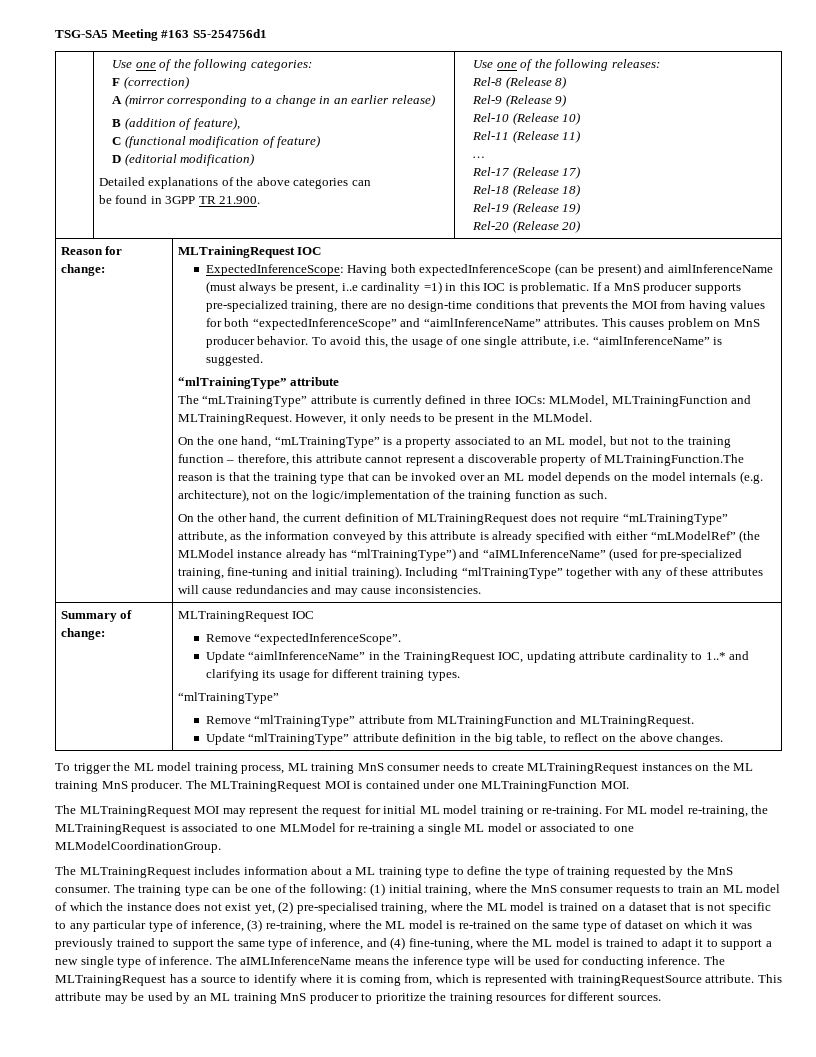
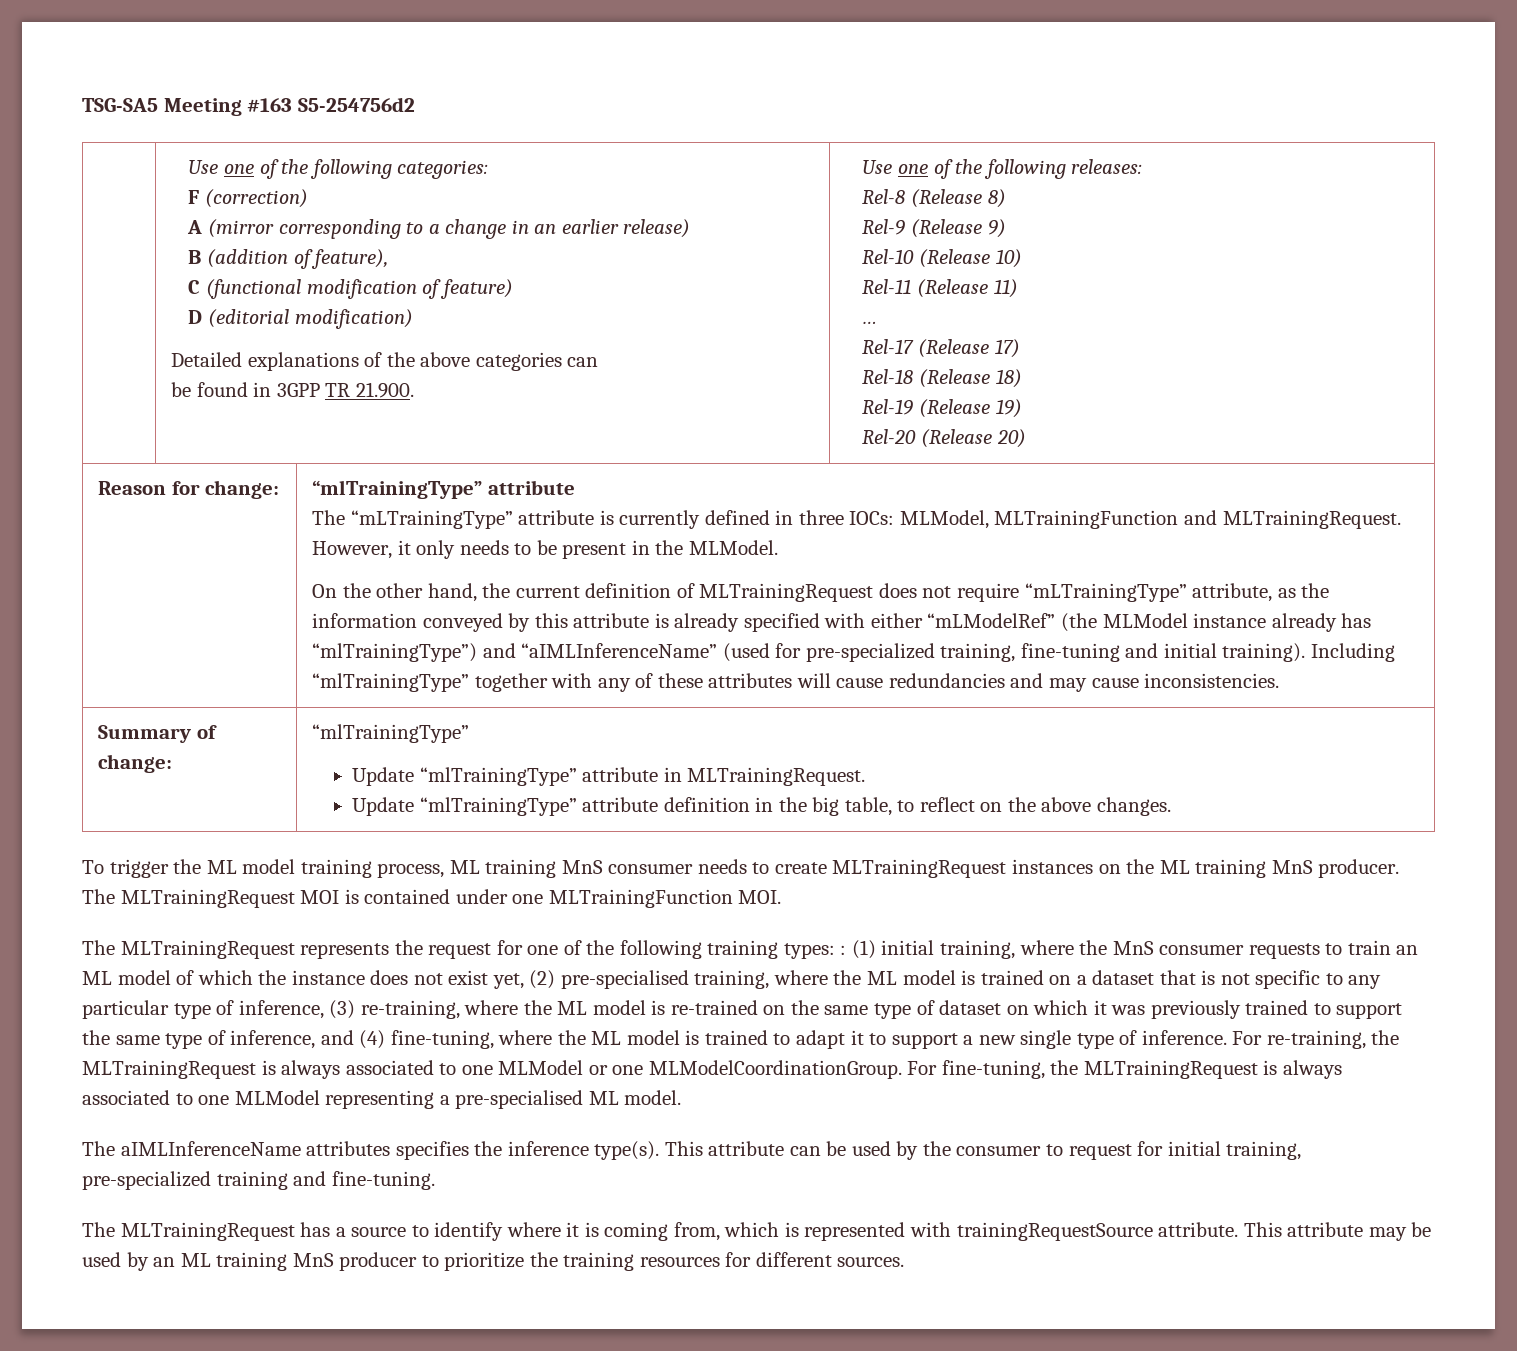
- TSG-SA5 Meeting #163 S5-254756d1
+ TSG-SA5 Meeting #163 S5-254756d2
- Reason for change: | MLTrainingRequest IOC
- ExpectedInferenceScope: Having both expectedInferenceScope (can be present) and aimlInferenceName (must always be present, i..e cardinality =1) in this IOC is problematic. If a MnS producer supports pre-specialized training, there are no design-time conditions that prevents the MOI from having values for both “expectedInferenceScope” and “aimlInferenceName” attributes. This causes problem on MnS producer behavior. To avoid this, the usage of one single attribute, i.e. “aimlInferenceName” is suggested.
+ Reason for change:
- On the one hand, “mLTrainingType” is a property associated to an ML model, but not to the training function – therefore, this attribute cannot represent a discoverable property of MLTrainingFunction.The reason is that the training type that can be invoked over an ML model depends on the model internals (e.g. architecture), not on the logic/implementation of the training function as such.
- Summary of change: | MLTrainingRequest IOC
- Remove “expectedInferenceScope”.
- Update “aimlInferenceName” in the TrainingRequest IOC, updating attribute cardinality to 1..* and clarifying its usage for different training types.
- “mlTrainingType”
- Remove “mlTrainingType” attribute from MLTrainingFunction and MLTrainingRequest.
+ Summary of change: | “mlTrainingType”
+ Update “mlTrainingType” attribute in MLTrainingRequest.
- The MLTrainingRequest MOI may represent the request for initial ML model training or re-training. For ML model re-training, the MLTrainingRequest is associated to one MLModel for re-training a single ML model or associated to one MLModelCoordinationGroup.
- The MLTrainingRequest includes information about a ML training type to define the type of training requested by the MnS consumer. The training type can be one of the following:
+ The MLTrainingRequest represents the request for one of the following training types: :
- The aIMLInferenceName means the inference type will be used for conducting inference. The MLTrainingRequest has a source to identify where it is coming from, which is represented with trainingRequestSource attribute.
+ For re-training, the MLTrainingRequest is always associated to one MLModel or one MLModelCoordinationGroup. For fine-tuning, the MLTrainingRequest is always associated to one MLModel representing a pre-specialised ML model.
+ The aIMLInferenceName attributes specifies the inference type(s). This attribute can be used by the consumer to request for initial training, pre-specialized training and fine-tuning.
+ The MLTrainingRequest has a source to identify where it is coming from, which is represented with trainingRequestSource attribute.

